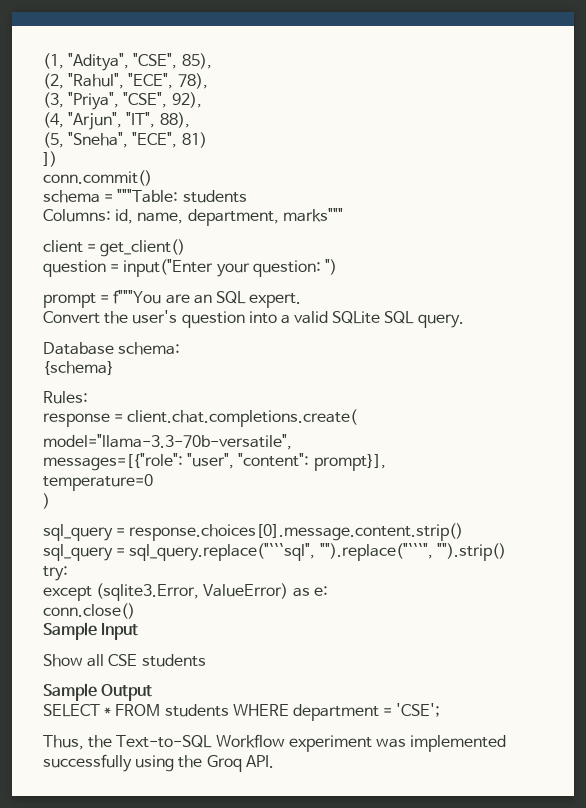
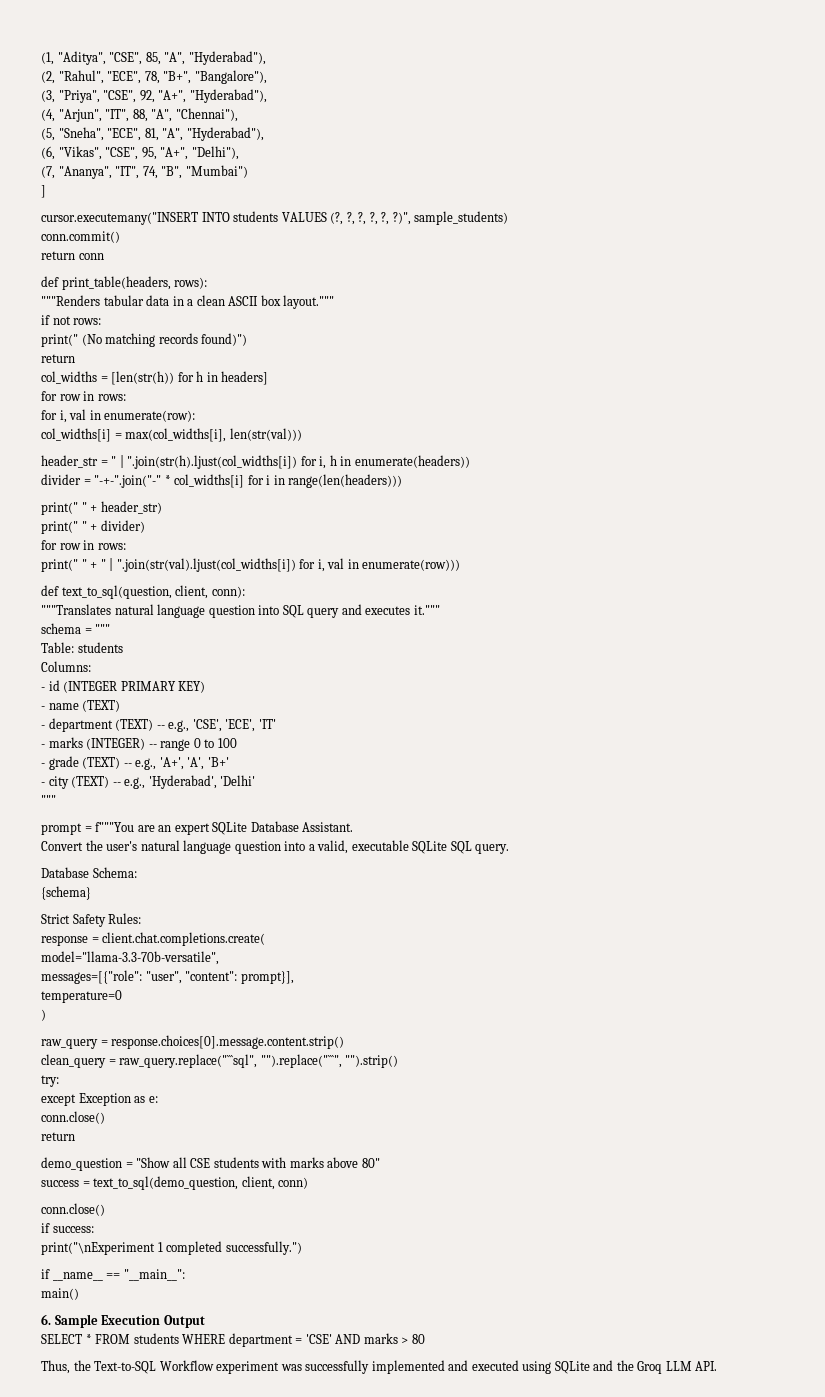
- (1, "Aditya", "CSE", 85),
+ (1, "Aditya", "CSE", 85, "A", "Hyderabad"),
- (2, "Rahul", "ECE", 78),
+ (2, "Rahul", "ECE", 78, "B+", "Bangalore"),
- (3, "Priya", "CSE", 92),
+ (3, "Priya", "CSE", 92, "A+", "Hyderabad"),
- (4, "Arjun", "IT", 88),
+ (4, "Arjun", "IT", 88, "A", "Chennai"),
- (5, "Sneha", "ECE", 81)
- ])
+ (5, "Sneha", "ECE", 81, "A", "Hyderabad"),
+ (6, "Vikas", "CSE", 95, "A+", "Delhi"),
+ (7, "Ananya", "IT", 74, "B", "Mumbai")
+ ]
+ cursor.executemany("INSERT INTO students VALUES (?, ?, ?, ?, ?, ?)", sample_students)
  conn.commit()
+ return conn
+ def print_table(headers, rows):
+ """Renders tabular data in a clean ASCII box layout."""
+ if not rows:
+ print(" (No matching records found)")
+ return
+ col_widths = [len(str(h)) for h in headers]
+ for row in rows:
+ for i, val in enumerate(row):
+ col_widths[i] = max(col_widths[i], len(str(val)))
+ header_str = " | ".join(str(h).ljust(col_widths[i]) for i, h in enumerate(headers))
+ divider = "-+-".join("-" * col_widths[i] for i in range(len(headers)))
+ print(" " + header_str)
+ print(" " + divider)
+ for row in rows:
+ print(" " + " | ".join(str(val).ljust(col_widths[i]) for i, val in enumerate(row)))
+ def text_to_sql(question, client, conn):
+ """Translates natural language question into SQL query and executes it."""
- schema = """Table: students
+ schema = """
+ Table: students
- Columns: id, name, department, marks"""
- client = get_client()
- question = input("Enter your question: ")
+ Columns:
+ - id (INTEGER PRIMARY KEY)
+ - name (TEXT)
+ - department (TEXT) -- e.g., 'CSE', 'ECE', 'IT'
+ - marks (INTEGER) -- range 0 to 100
+ - grade (TEXT) -- e.g., 'A+', 'A', 'B+'
+ - city (TEXT) -- e.g., 'Hyderabad', 'Delhi'
+ """
- prompt = f"""You are an SQL expert.
+ prompt = f"""You are an expert SQLite Database Assistant.
- Convert the user's question into a valid SQLite SQL query.
+ Convert the user's natural language question into a valid, executable SQLite SQL query.
- Database schema:
+ Database Schema:
- Rules:
+ Strict Safety Rules:
- sql_query = response.choices[0].message.content.strip()
+ raw_query = response.choices[0].message.content.strip()
- sql_query = sql_query.replace("```sql", "").replace("```", "").strip()
+ clean_query = raw_query.replace("```sql", "").replace("```", "").strip()
- except (sqlite3.Error, ValueError) as e:
+ except Exception as e:
  conn.close()
- Sample Input
- Show all CSE students
- Sample Output
+ return
+ demo_question = "Show all CSE students with marks above 80"
+ success = text_to_sql(demo_question, client, conn)
+ conn.close()
+ if success:
+ print("\nExperiment 1 completed successfully.")
+ if __name__ == "__main__":
+ main()
+ 6. Sample Execution Output
- SELECT * FROM students WHERE department = 'CSE';
+ SELECT * FROM students WHERE department = 'CSE' AND marks > 80
- Thus, the Text-to-SQL Workflow experiment was implemented successfully using the Groq API.
+ Thus, the Text-to-SQL Workflow experiment was successfully implemented and executed using SQLite and the Groq LLM API.

